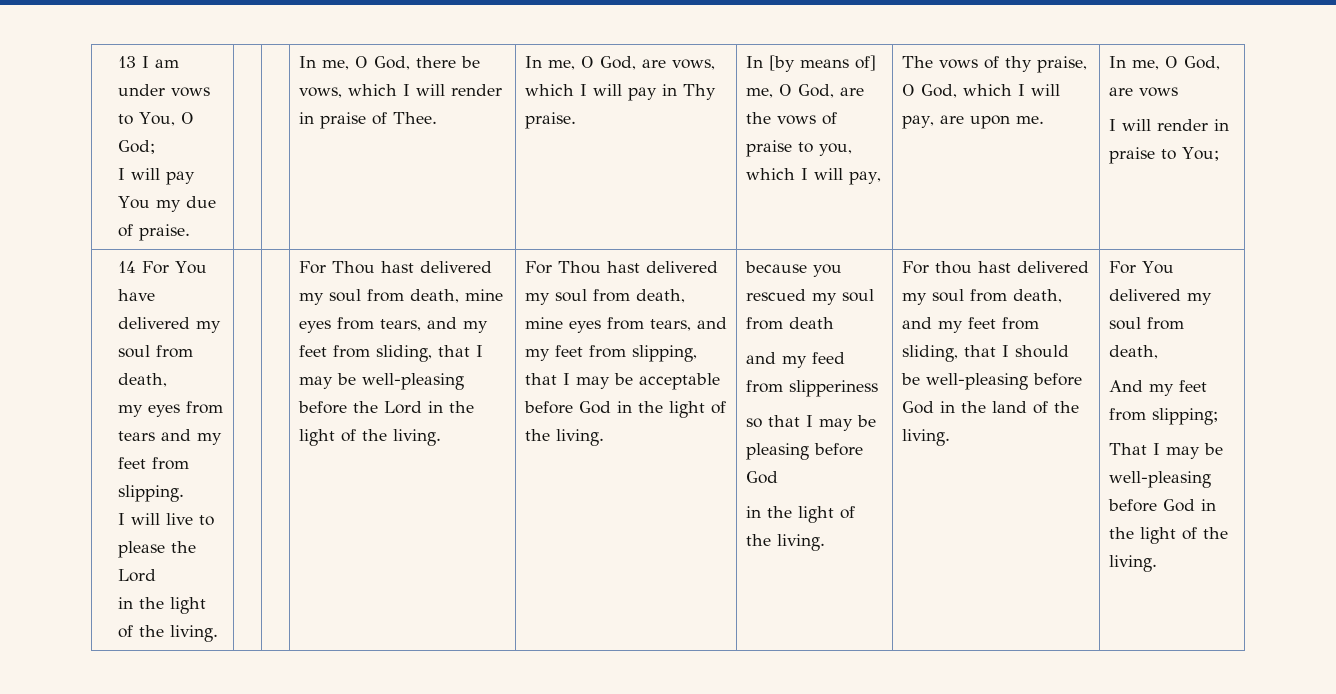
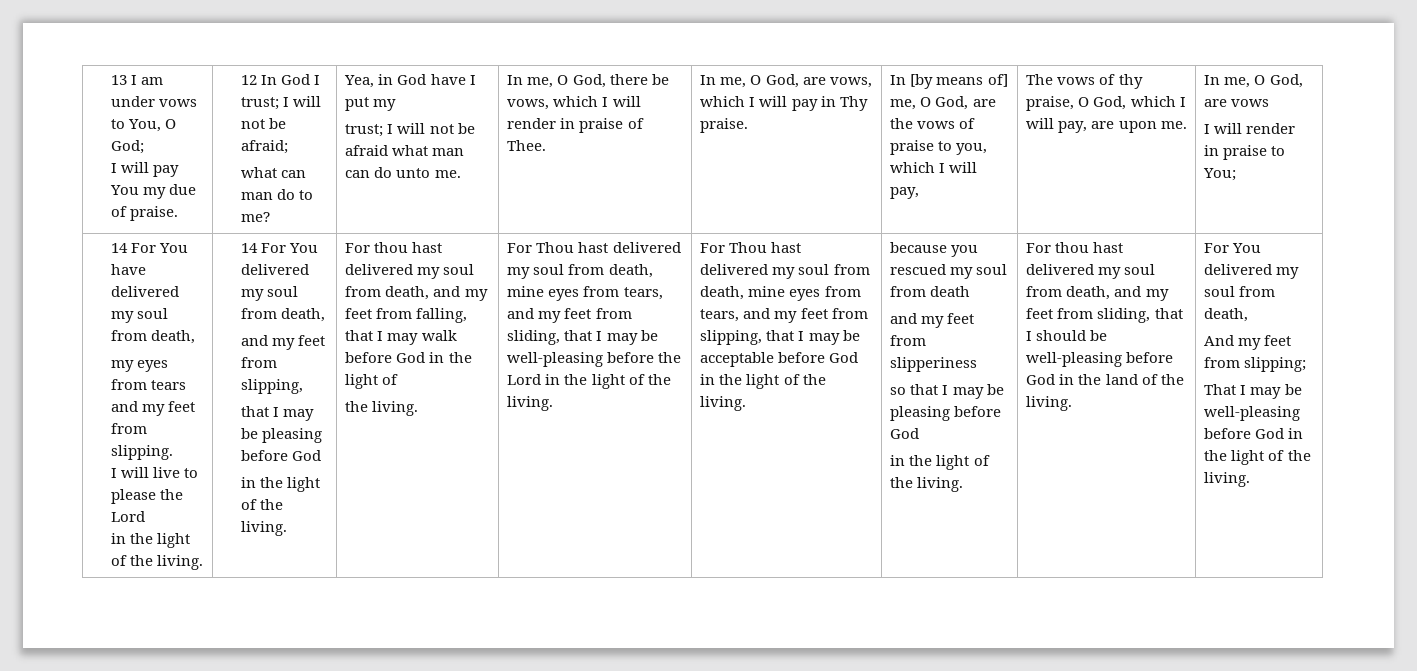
+ 12 In God I trust; I will not be afraid;
+ what can man do to me? | Yea, in God have I put my
+ trust; I will not be afraid what man can do unto me.
+ 14 For You delivered my soul from death,
+ and my feet from slipping,
+ that I may be pleasing before God
+ in the light of the living. | For thou hast delivered my soul from death, and my feet from falling, that I may walk before God in the light of
+ the living.
- and my feed from slipperiness
+ and my feet from slipperiness

